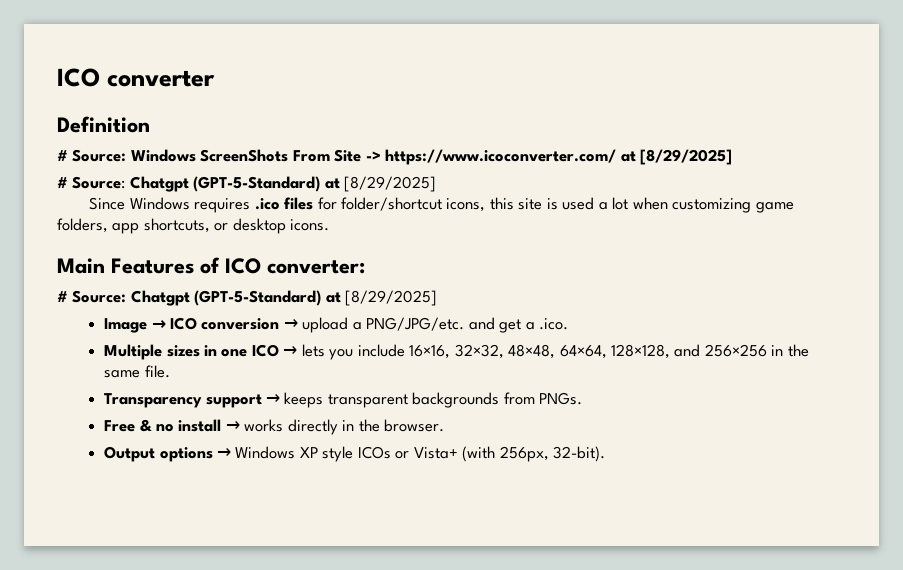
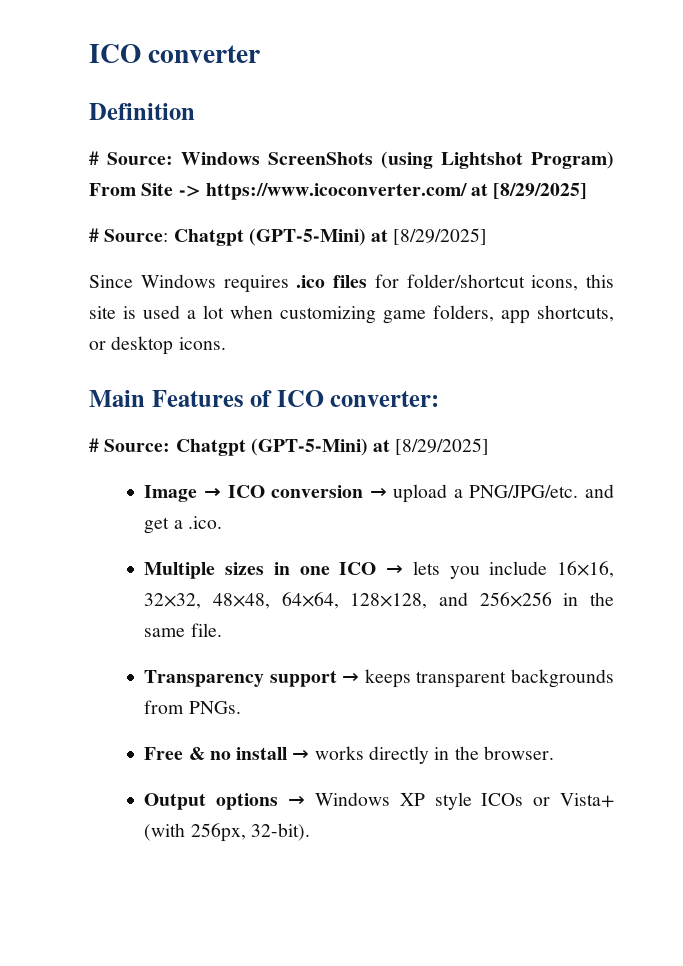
- # Source: Windows ScreenShots From Site -> https://www.icoconverter.com/ at [8/29/2025]
- # Source: Chatgpt (GPT-5-Standard) at [8/29/2025]
+ # Source: Windows ScreenShots (using Lightshot Program) From Site -> https://www.icoconverter.com/ at [8/29/2025]
+ # Source: Chatgpt (GPT-5-Mini) at [8/29/2025]
  Main Features of ICO converter:
- # Source: Chatgpt (GPT-5-Standard) at [8/29/2025]
+ # Source: Chatgpt (GPT-5-Mini) at [8/29/2025]

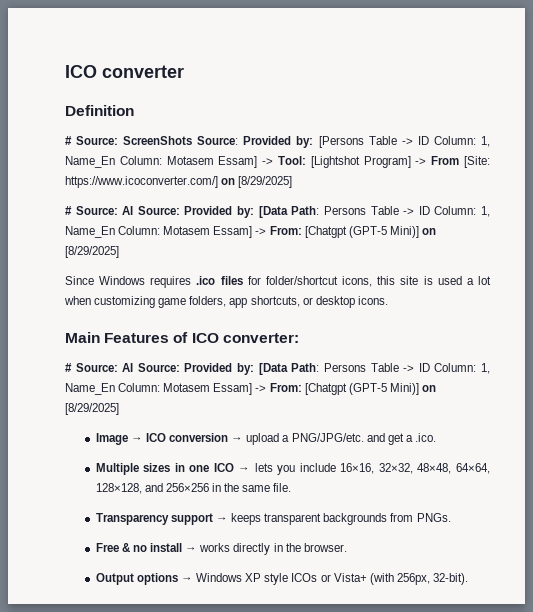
- # Source: Windows ScreenShots (using Lightshot Program) From Site -> https://www.icoconverter.com/ at [8/29/2025]
- # Source: Chatgpt (GPT-5-Mini) at [8/29/2025]
+ # Source: ScreenShots Source: Provided by: [Persons Table -> ID Column: 1, Name_En Column: Motasem Essam] -> Tool: [Lightshot Program] -> From [Site: https://www.icoconverter.com/] on [8/29/2025]
+ # Source: AI Source: Provided by: [Data Path: Persons Table -> ID Column: 1, Name_En Column: Motasem Essam] -> From: [Chatgpt (GPT‑5 Mini)] on [8/29/2025]
  Main Features of ICO converter:
- # Source: Chatgpt (GPT-5-Mini) at [8/29/2025]
+ # Source: AI Source: Provided by: [Data Path: Persons Table -> ID Column: 1, Name_En Column: Motasem Essam] -> From: [Chatgpt (GPT‑5 Mini)] on [8/29/2025]

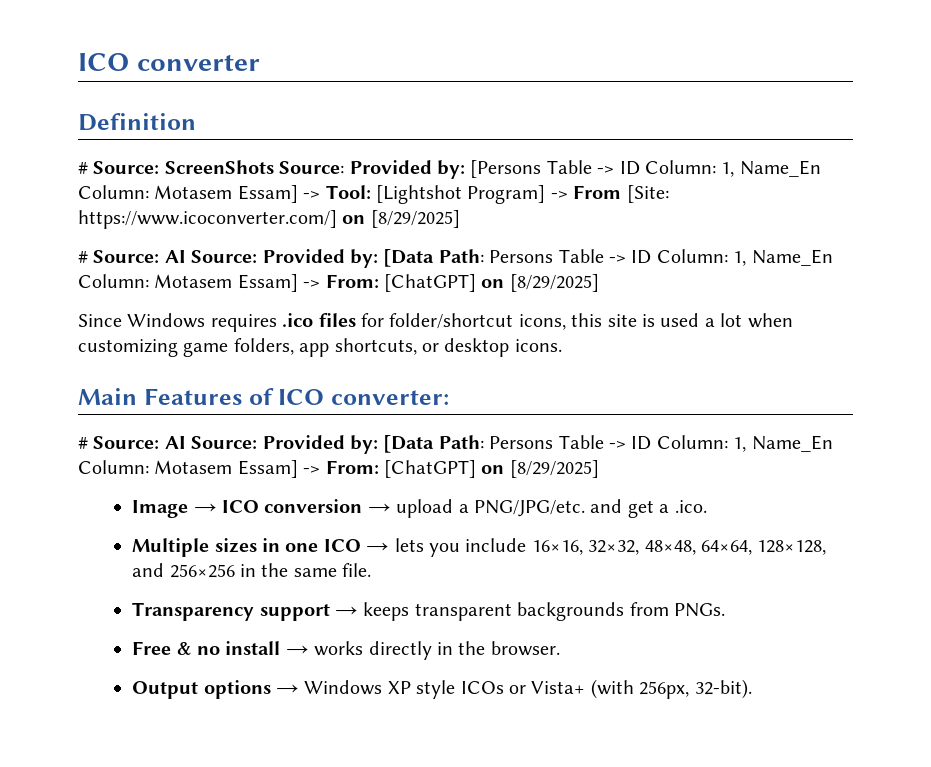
  # Source: ScreenShots Source: Provided by: [Persons Table -> ID Column: 1, Name_En Column: Motasem Essam] -> Tool: [Lightshot Program] -> From [Site: https://www.icoconverter.com/] on [8/29/2025]
- # Source: AI Source: Provided by: [Data Path: Persons Table -> ID Column: 1, Name_En Column: Motasem Essam] -> From: [Chatgpt (GPT‑5 Mini)] on [8/29/2025]
+ # Source: AI Source: Provided by: [Data Path: Persons Table -> ID Column: 1, Name_En Column: Motasem Essam] -> From: [ChatGPT] on [8/29/2025]
  Main Features of ICO converter:
- # Source: AI Source: Provided by: [Data Path: Persons Table -> ID Column: 1, Name_En Column: Motasem Essam] -> From: [Chatgpt (GPT‑5 Mini)] on [8/29/2025]
+ # Source: AI Source: Provided by: [Data Path: Persons Table -> ID Column: 1, Name_En Column: Motasem Essam] -> From: [ChatGPT] on [8/29/2025]

